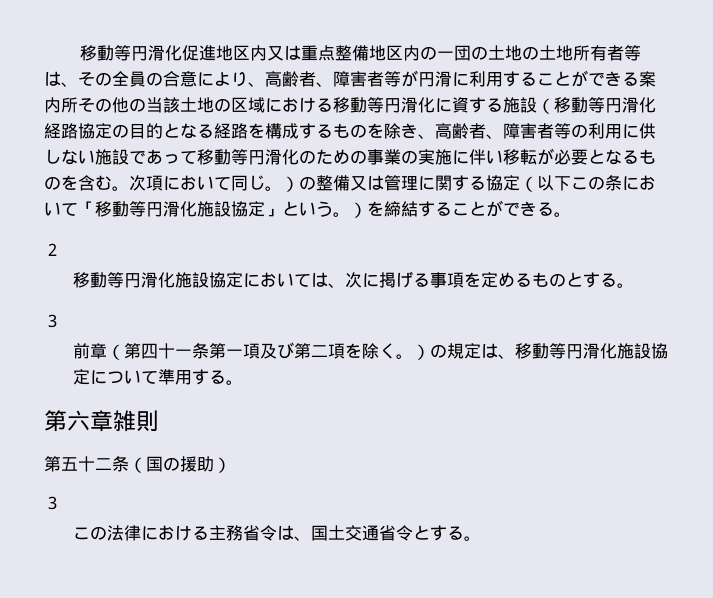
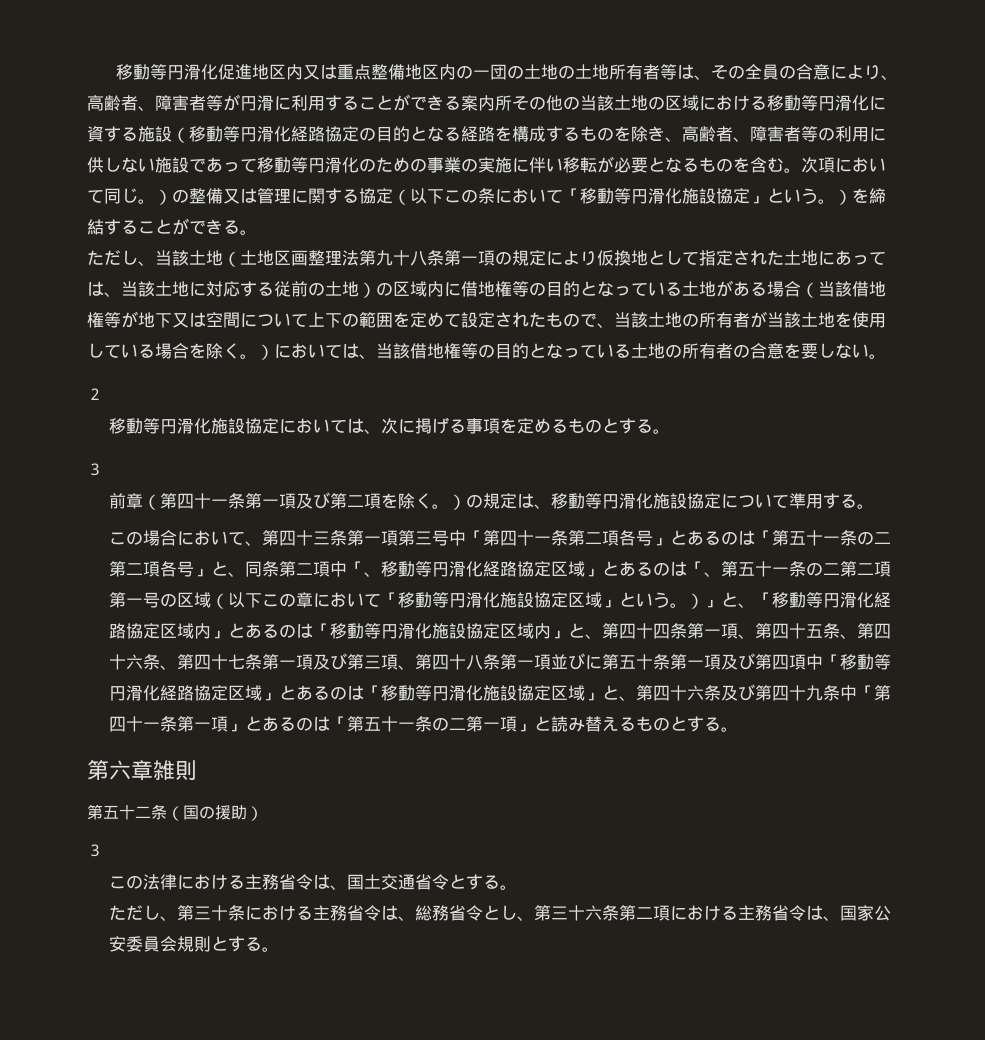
+ ただし、当該土地（土地区画整理法第九十八条第一項の規定により仮換地として指定された土地にあっては、当該土地に対応する従前の土地）の区域内に借地権等の目的となっている土地がある場合（当該借地権等が地下又は空間について上下の範囲を定めて設定されたもので、当該土地の所有者が当該土地を使用している場合を除く。）においては、当該借地権等の目的となっている土地の所有者の合意を要しない。
+ この場合において、第四十三条第一項第三号中「第四十一条第二項各号」とあるのは「第五十一条の二第二項各号」と、同条第二項中「、移動等円滑化経路協定区域」とあるのは「、第五十一条の二第二項第一号の区域（以下この章において「移動等円滑化施設協定区域」という。）」と、「移動等円滑化経路協定区域内」とあるのは「移動等円滑化施設協定区域内」と、第四十四条第一項、第四十五条、第四十六条、第四十七条第一項及び第三項、第四十八条第一項並びに第五十条第一項及び第四項中「移動等円滑化経路協定区域」とあるのは「移動等円滑化施設協定区域」と、第四十六条及び第四十九条中「第四十一条第一項」とあるのは「第五十一条の二第一項」と読み替えるものとする。
+ ただし、第三十条における主務省令は、総務省令とし、第三十六条第二項における主務省令は、国家公安委員会規則とする。

